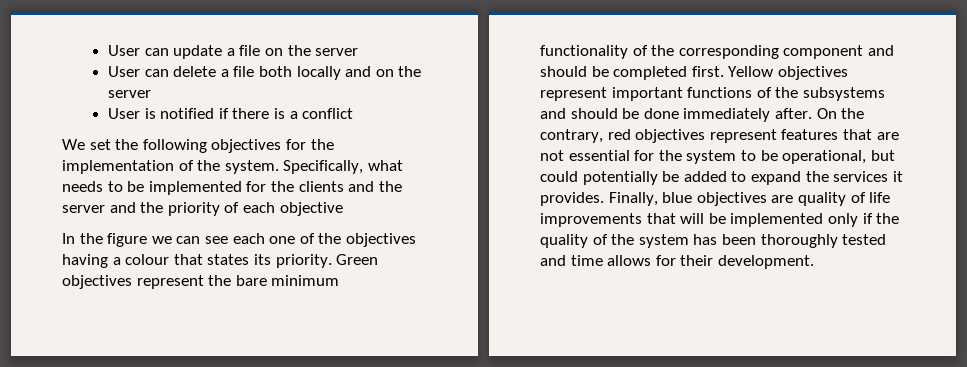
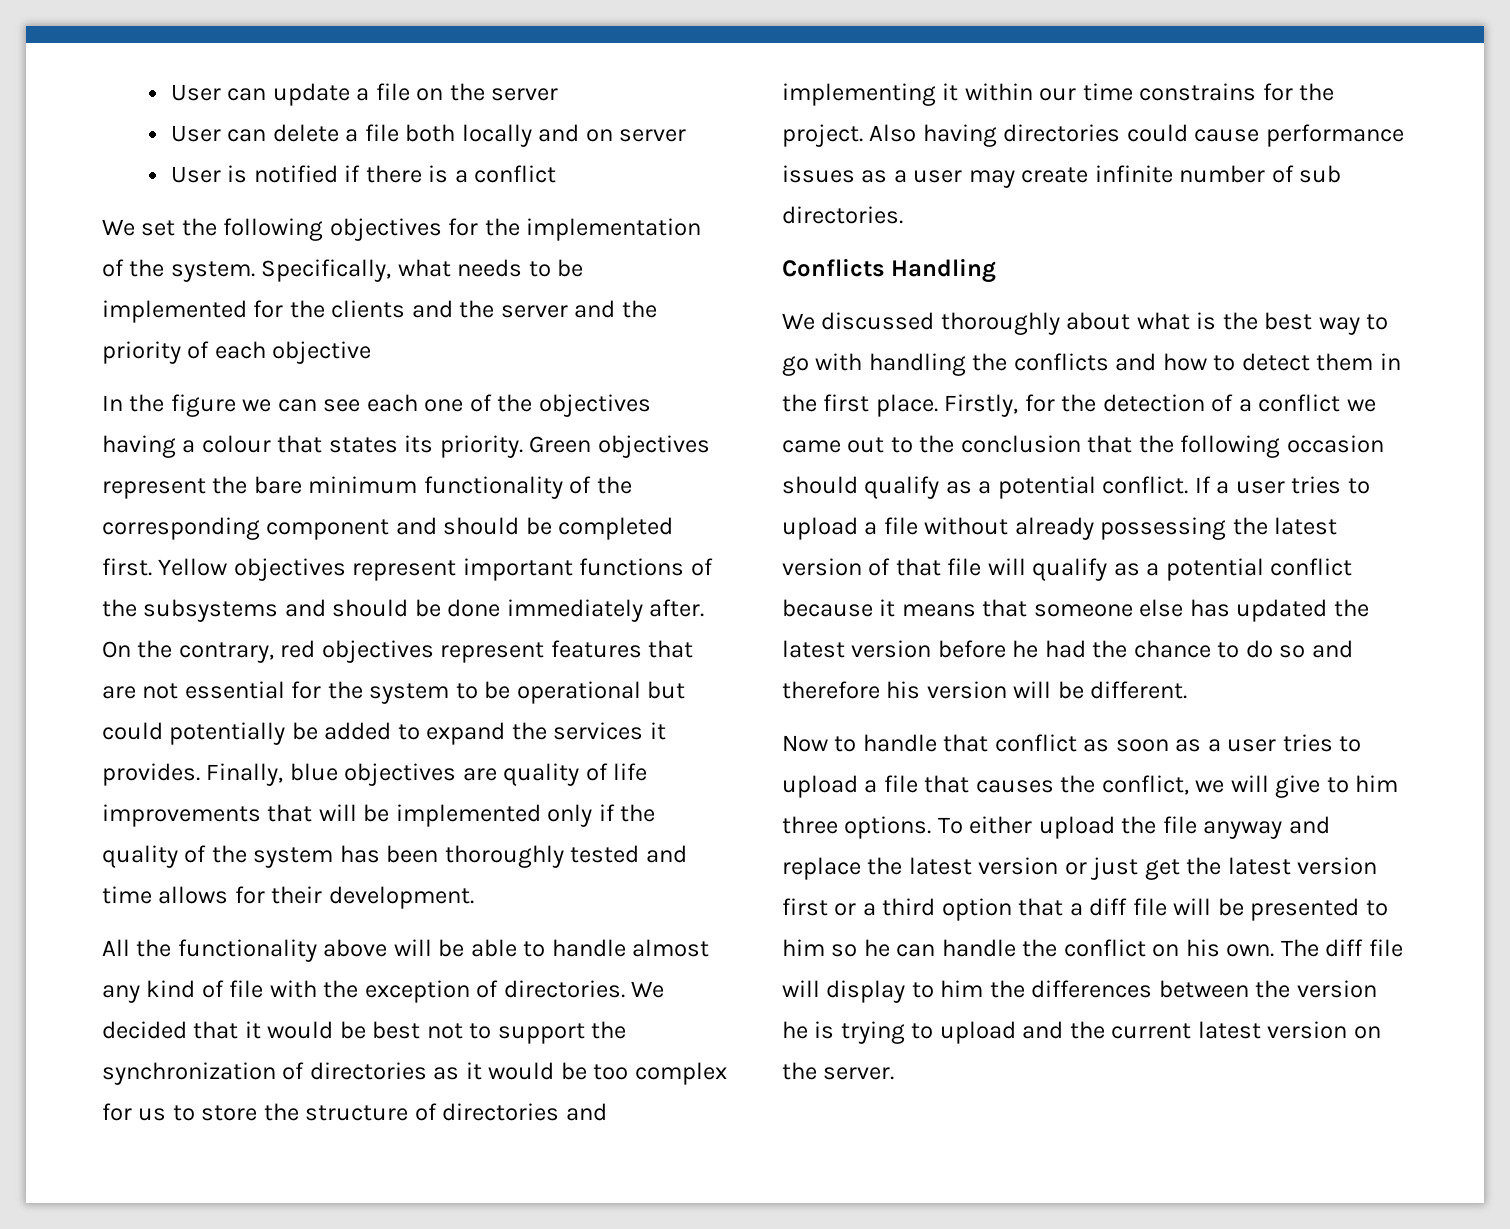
- User can delete a file both locally and on the server
+ User can delete a file both locally and on server
- On the contrary, red objectives represent features that are not essential for the system to be operational, but could potentially be added to expand the services it provides.
+ On the contrary, red objectives represent features that are not essential for the system to be operational but could potentially be added to expand the services it provides.
+ All the functionality above will be able to handle almost any kind of file with the exception of directories. We decided that it would be best not to support the synchronization of directories as it would be too complex for us to store the structure of directories and implementing it within our time constrains for the project. Also having directories could cause performance issues as a user may create infinite number of sub directories.
+ Conflicts Handling
+ We discussed thoroughly about what is the best way to go with handling the conflicts and how to detect them in the first place. Firstly, for the detection of a conflict we came out to the conclusion that the following occasion should qualify as a potential conflict. If a user tries to upload a file without already possessing the latest version of that file will qualify as a potential conflict because it means that someone else has updated the latest version before he had the chance to do so and therefore his version will be different.
+ Now to handle that conflict as soon as a user tries to upload a file that causes the conflict, we will give to him three options. To either upload the file anyway and replace the latest version or just get the latest version first or a third option that a diff file will be presented to him so he can handle the conflict on his own. The diff file will display to him the differences between the version he is trying to upload and the current latest version on the server.

